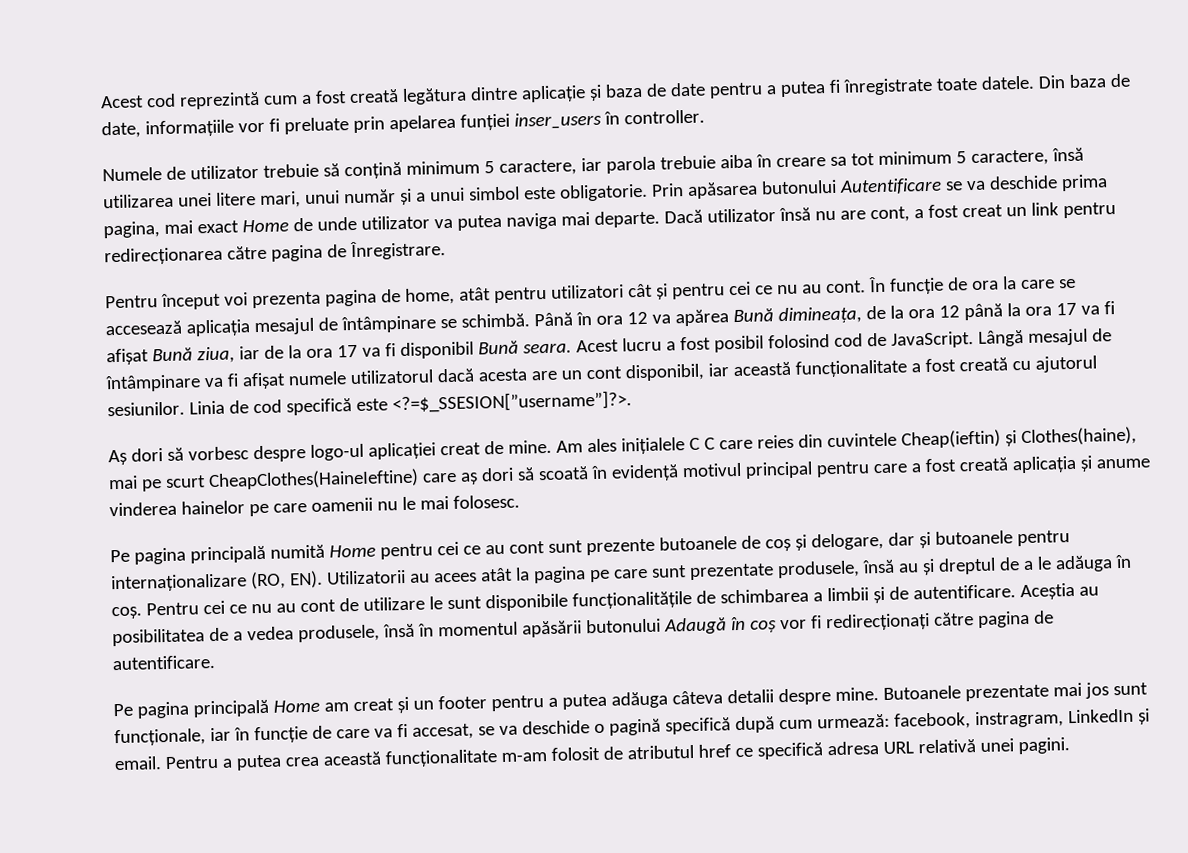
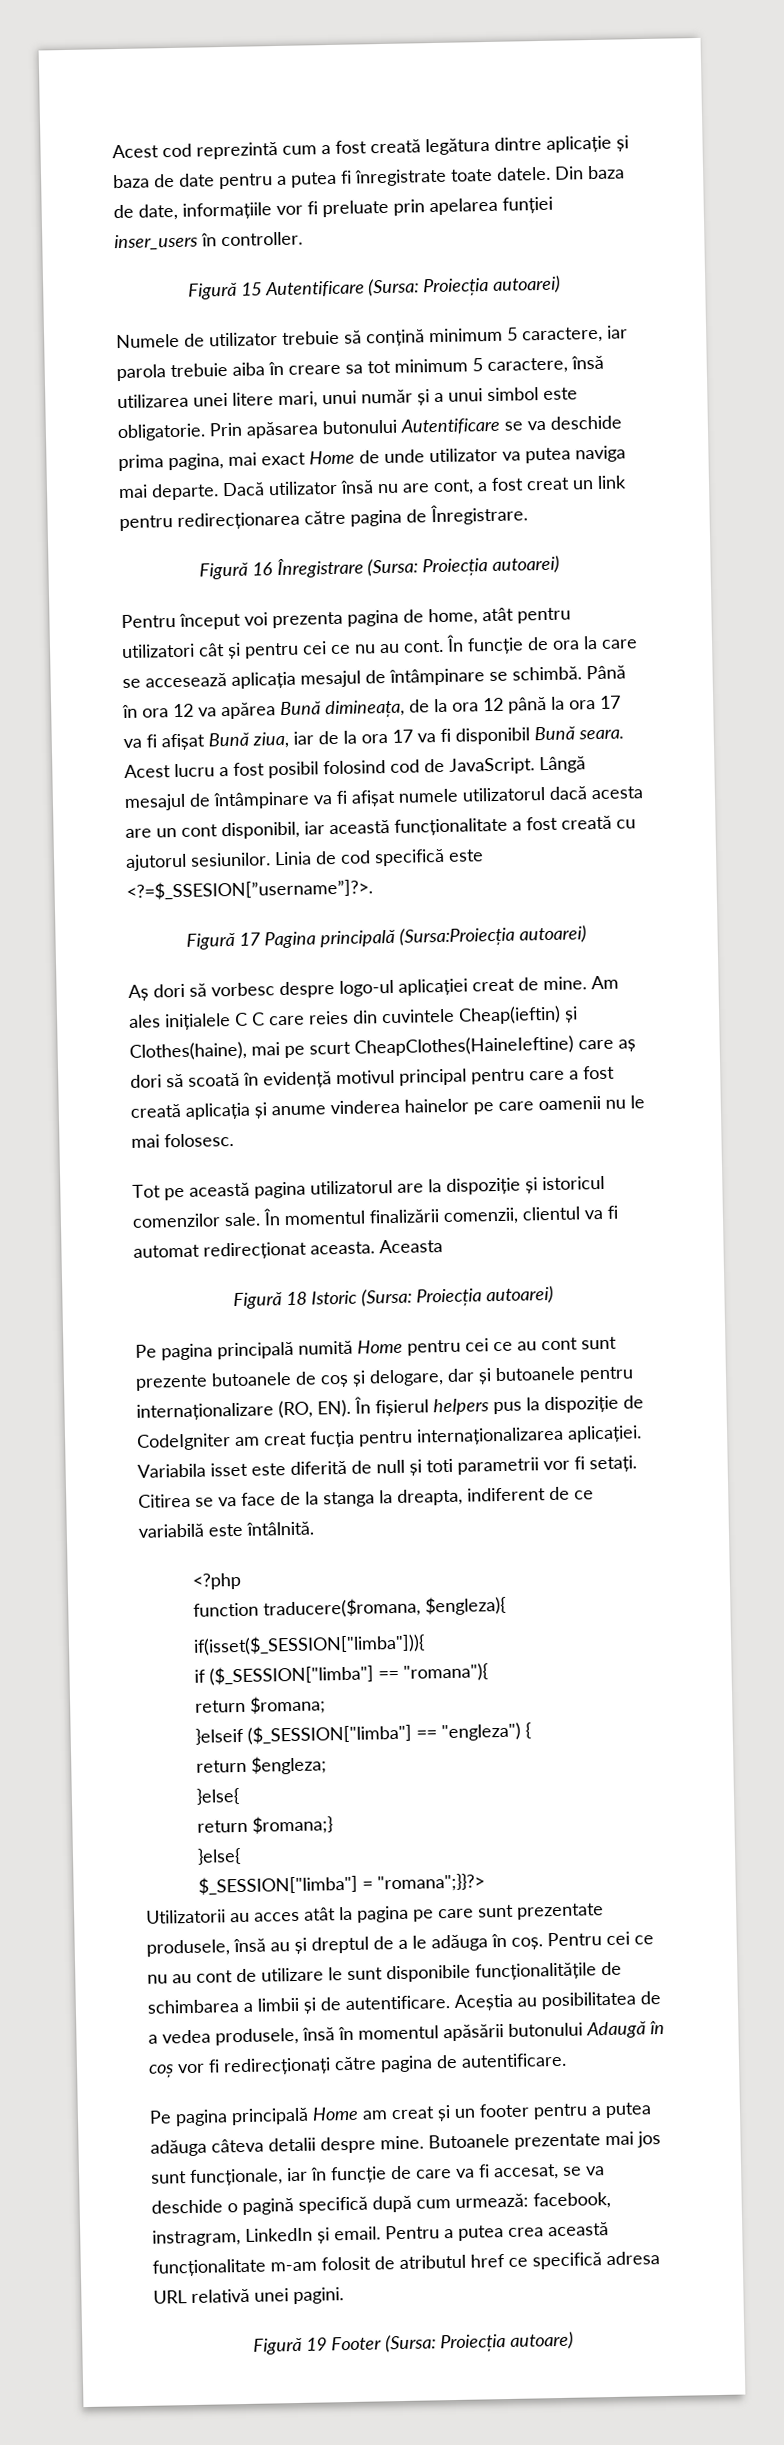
+ Figură 15 Autentificare (Sursa: Proiecția autoarei)
+ Figură 16 Înregistrare (Sursa: Proiecția autoarei)
+ Figură 17 Pagina principală (Sursa:Proiecția autoarei)
+ Tot pe această pagina utilizatorul are la dispoziție și istoricul comenzilor sale. În momentul finalizării comenzii, clientul va fi automat redirecționat aceasta. Aceasta
+ Figură 18 Istoric (Sursa: Proiecția autoarei)
- Pe pagina principală numită Home pentru cei ce au cont sunt prezente butoanele de coș și delogare, dar și butoanele pentru internaționalizare (RO, EN). Utilizatorii au acees atât la pagina pe care sunt prezentate produsele, însă au și dreptul de a le adăuga în coș.
+ Pe pagina principală numită Home pentru cei ce au cont sunt prezente butoanele de coș și delogare, dar și butoanele pentru internaționalizare (RO, EN). În fișierul helpers pus la dispoziție de CodeIgniter am creat fucția pentru internaționalizarea aplicației. Variabila isset este diferită de null și toti parametrii vor fi setați. Citirea se va face de la stanga la dreapta, indiferent de ce variabilă este întâlnită.
+ <?php
+ function traducere($romana, $engleza){
+ if(isset($_SESSION["limba"])){
+ if ($_SESSION["limba"] == "romana"){
+ return $romana;
+ }elseif ($_SESSION["limba"] == "engleza") {
+ return $engleza;
+ }else{
+ return $romana;}
+ }else{
+ $_SESSION["limba"] = "romana";}}?>
+ Utilizatorii au acces atât la pagina pe care sunt prezentate produsele, însă au și dreptul de a le adăuga în coș.
+ Figură 19 Footer (Sursa: Proiecția autoare)

